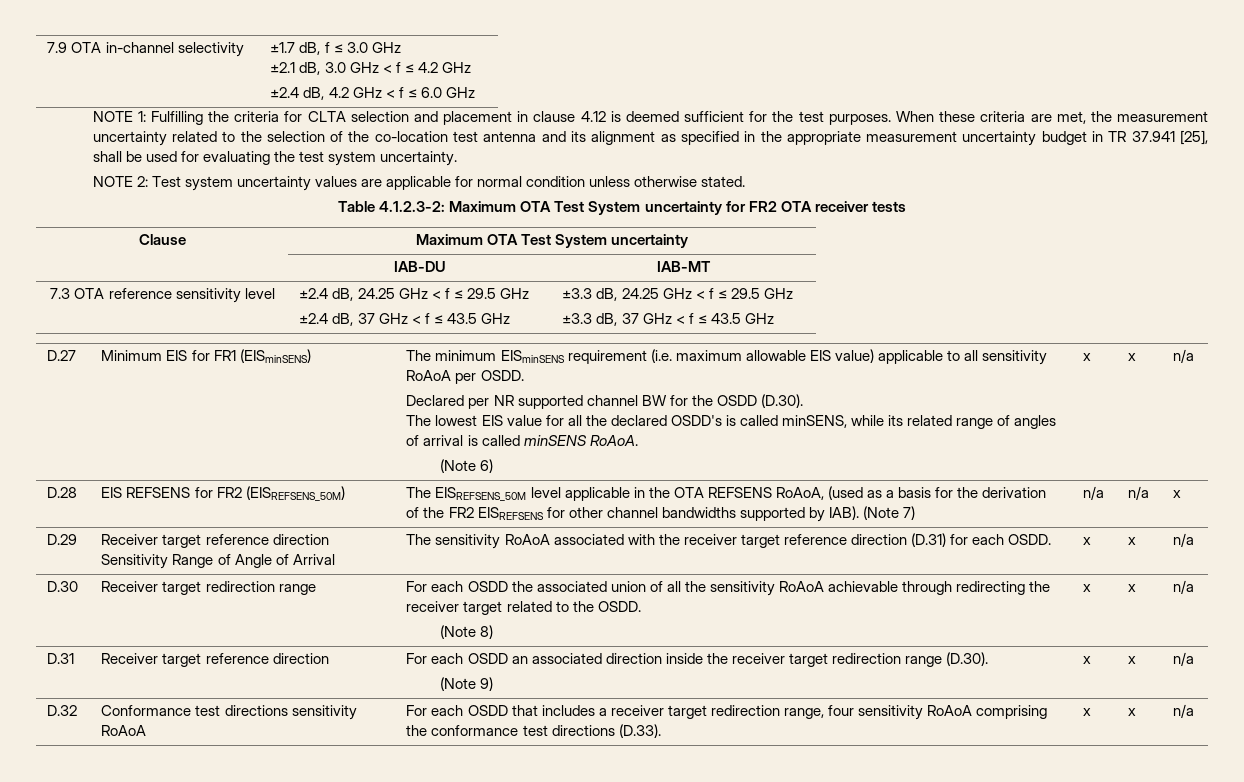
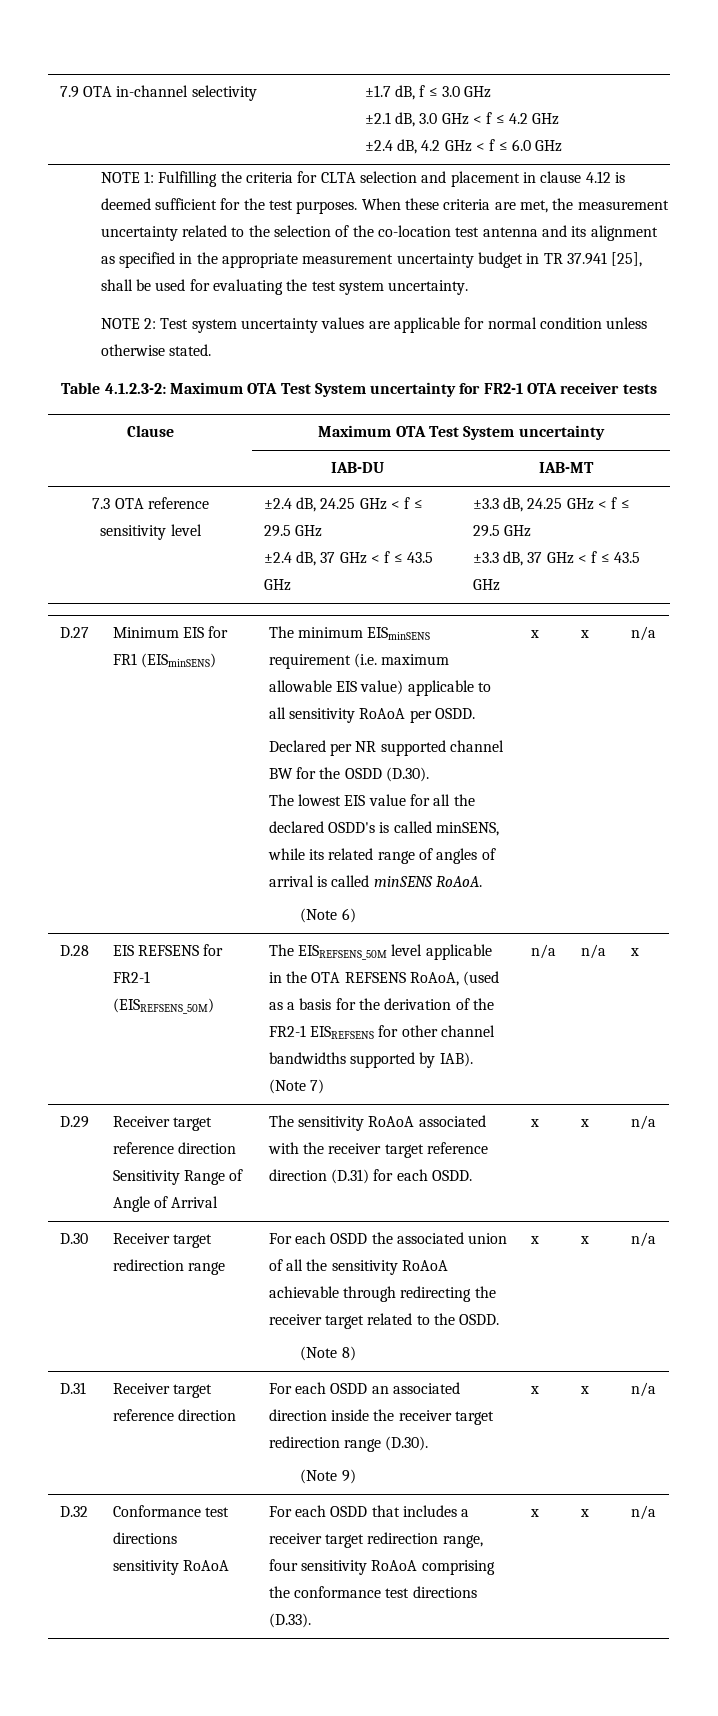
- Table 4.1.2.3-2: Maximum OTA Test System uncertainty for FR2 OTA receiver tests
+ Table 4.1.2.3-2: Maximum OTA Test System uncertainty for FR2-1 OTA receiver tests
- D.28 | EIS REFSENS for FR2 (EISREFSENS_50M) | The EISREFSENS_50M level applicable in the OTA REFSENS RoAoA, (used as a basis for the derivation of the FR2 EISREFSENS for other channel bandwidths supported by IAB). (Note 7) | n/a | n/a | x
+ D.28 | EIS REFSENS for FR2-1 (EISREFSENS_50M) | The EISREFSENS_50M level applicable in the OTA REFSENS RoAoA, (used as a basis for the derivation of the FR2-1 EISREFSENS for other channel bandwidths supported by IAB). (Note 7) | n/a | n/a | x

